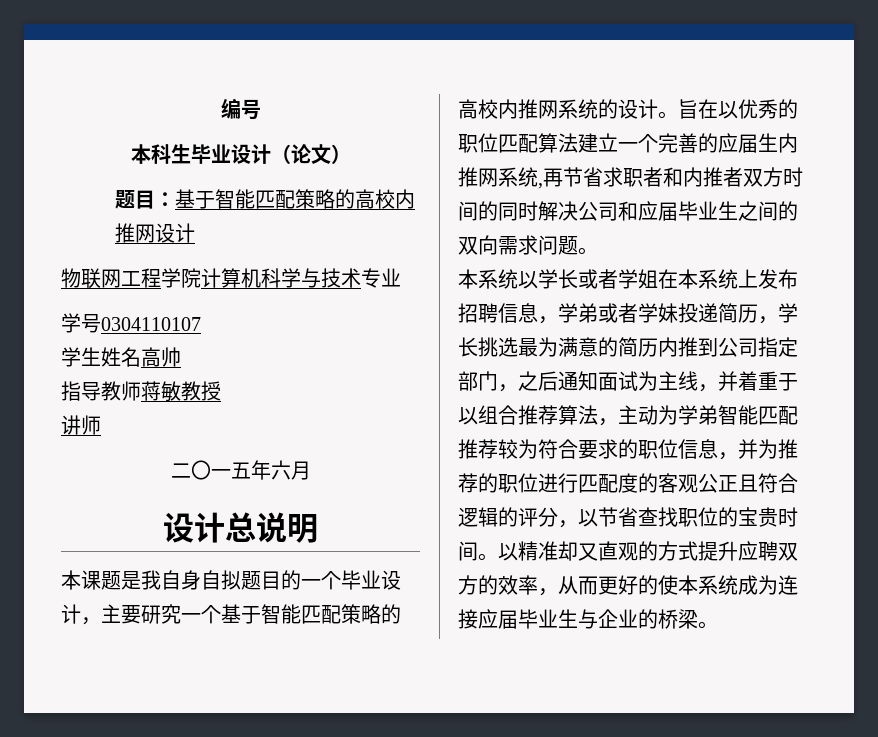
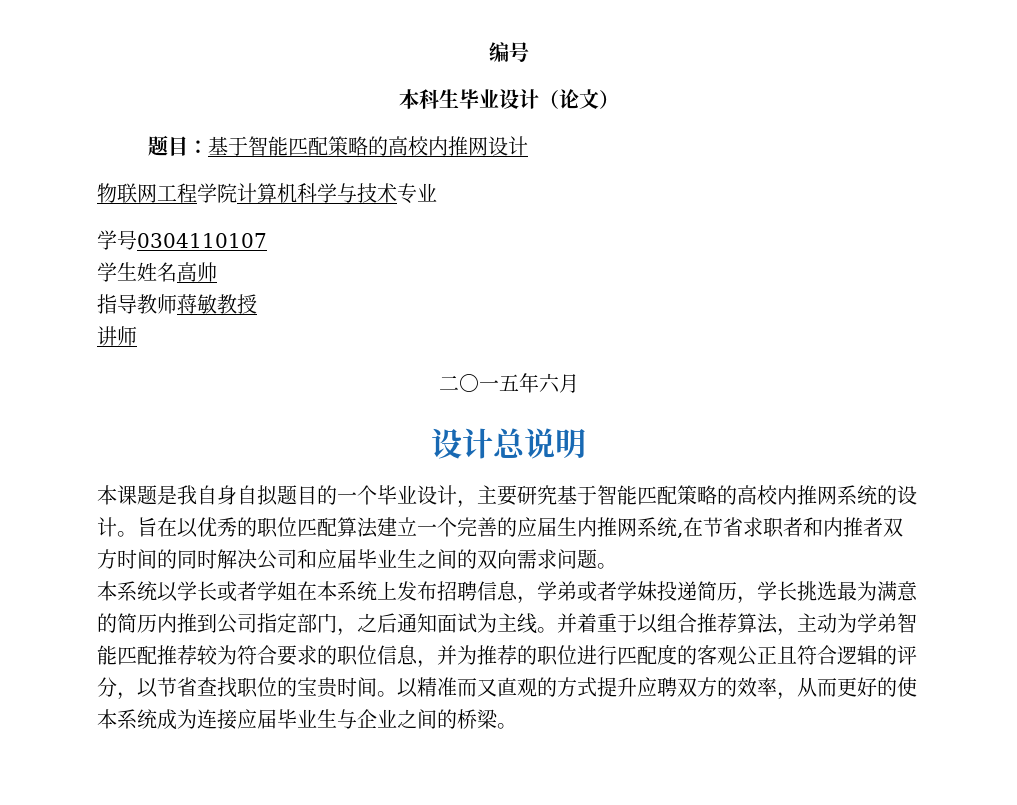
- 本课题是我自身自拟题目的一个毕业设计，主要研究一个基于智能匹配策略的高校内推网系统的设计。
+ 本课题是我自身自拟题目的一个毕业设计，主要研究基于智能匹配策略的高校内推网系统的设计。
- 旨在以优秀的职位匹配算法建立一个完善的应届生内推网系统,再节省求职者和内推者双方时间的同时解决公司和应届毕业生之间的双向需求问题。
+ 旨在以优秀的职位匹配算法建立一个完善的应届生内推网系统,在节省求职者和内推者双方时间的同时解决公司和应届毕业生之间的双向需求问题。
- 本系统以学长或者学姐在本系统上发布招聘信息，学弟或者学妹投递简历，学长挑选最为满意的简历内推到公司指定部门，之后通知面试为主线，并着重于以组合推荐算法，主动为学弟智能匹配推荐较为符合要求的职位信息，并为推荐的职位进行匹配度的客观公正且符合逻辑的评分，以节省查找职位的宝贵时间。
+ 本系统以学长或者学姐在本系统上发布招聘信息，学弟或者学妹投递简历，学长挑选最为满意的简历内推到公司指定部门，之后通知面试为主线。并着重于以组合推荐算法，主动为学弟智能匹配推荐较为符合要求的职位信息，并为推荐的职位进行匹配度的客观公正且符合逻辑的评分，以节省查找职位的宝贵时间。
- 以精准却又直观的方式提升应聘双方的效率，从而更好的使本系统成为连接应届毕业生与企业的桥梁。
+ 以精准而又直观的方式提升应聘双方的效率，从而更好的使本系统成为连接应届毕业生与企业之间的桥梁。

